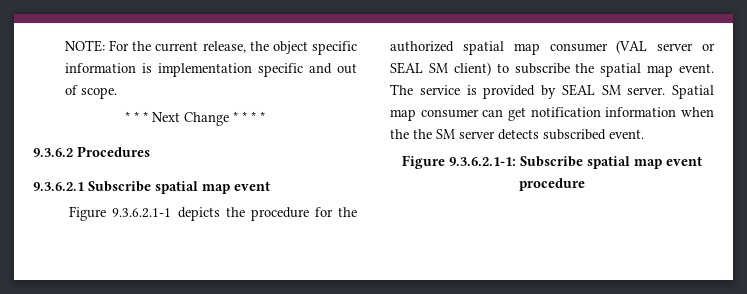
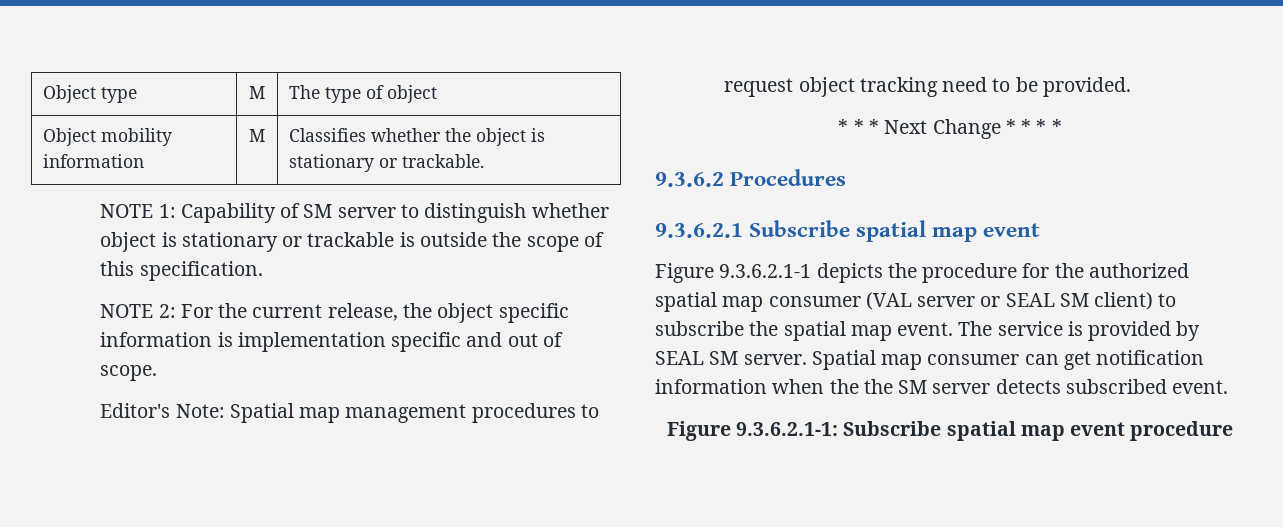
- NOTE: For the current release, the object specific information is implementation specific and out of scope.
+ Object type | M | The type of object
+ Object mobility information | M | Classifies whether the object is stationary or trackable.
+ NOTE 1: Capability of SM server to distinguish whether object is stationary or trackable is outside the scope of this specification.
+ NOTE 2: For the current release, the object specific information is implementation specific and out of scope.
+ Editor's Note: Spatial map management procedures to request object tracking need to be provided.

